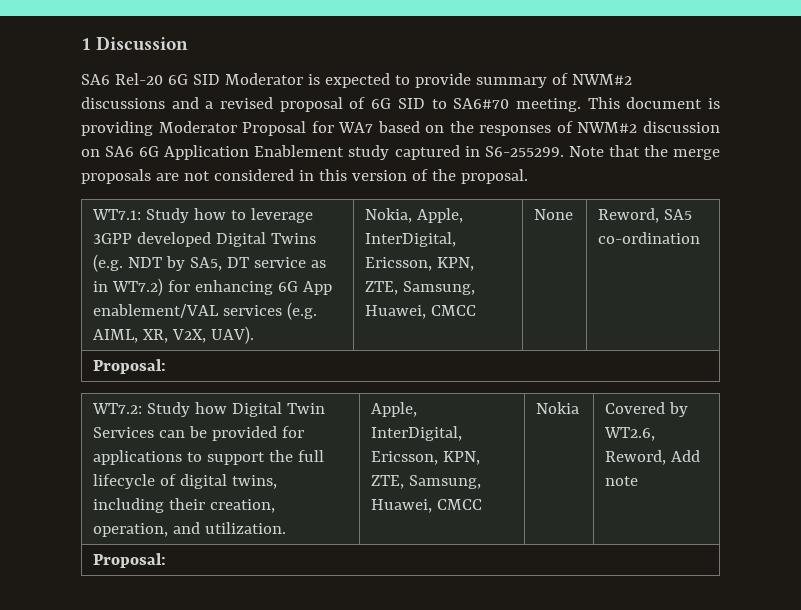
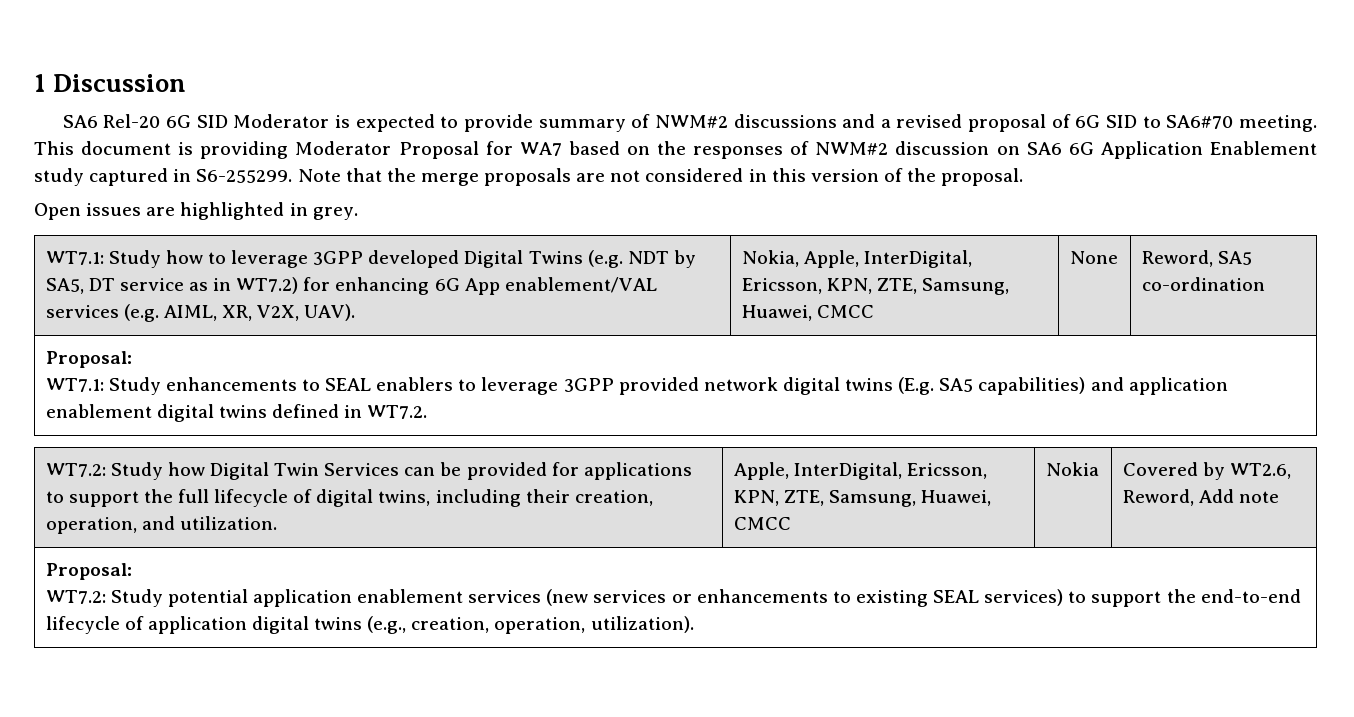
+ Open issues are highlighted in grey.
  Reword, SA5 co-ordination
  Proposal:
+ WT7.1: Study enhancements to SEAL enablers to leverage 3GPP provided network digital twins (E.g. SA5 capabilities) and application enablement digital twins defined in WT7.2.
  WT7.2: Study how Digital Twin Services can be provided for applications to support the full lifecycle of digital twins, including their creation, operation, and utilization. | Apple, InterDigital, Ericsson, KPN, ZTE, Samsung, Huawei, CMCC | Nokia | Covered by WT2.6, Reword, Add note
  Proposal:
+ WT7.2: Study potential application enablement services (new services or enhancements to existing SEAL services) to support the end-to-end lifecycle of application digital twins (e.g., creation, operation, utilization).

